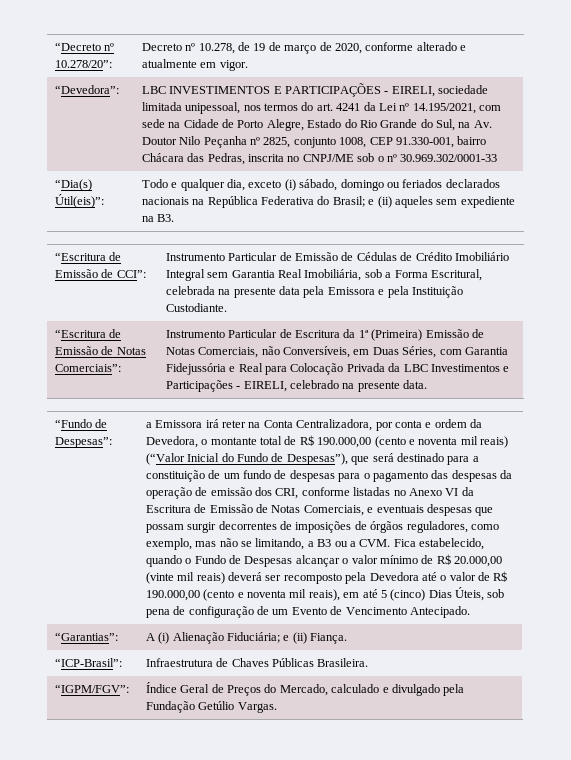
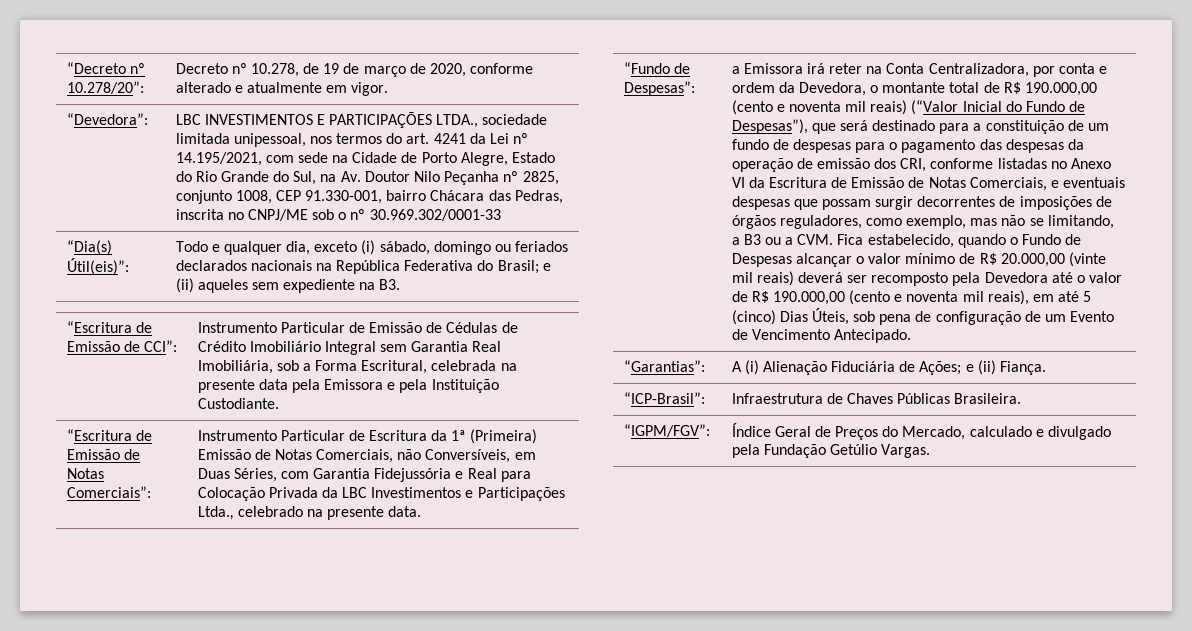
- LBC INVESTIMENTOS E PARTICIPAÇÕES - EIRELI, sociedade limitada unipessoal, nos termos do art. 4241 da Lei nº 14.195/2021, com sede na Cidade de Porto Alegre, Estado do Rio Grande do Sul, na Av. Doutor Nilo Peçanha nº 2825, conjunto 1008, CEP 91.330-001, bairro Chácara das Pedras, inscrita no CNPJ/ME sob o nº 30.969.302/0001-33
+ LBC INVESTIMENTOS E PARTICIPAÇÕES LTDA., sociedade limitada unipessoal, nos termos do art. 4241 da Lei nº 14.195/2021, com sede na Cidade de Porto Alegre, Estado do Rio Grande do Sul, na Av. Doutor Nilo Peçanha nº 2825, conjunto 1008, CEP 91.330-001, bairro Chácara das Pedras, inscrita no CNPJ/ME sob o nº 30.969.302/0001-33
- Instrumento Particular de Escritura da 1ª (Primeira) Emissão de Notas Comerciais, não Conversíveis, em Duas Séries, com Garantia Fidejussória e Real para Colocação Privada da LBC Investimentos e Participações - EIRELI, celebrado na presente data.
+ Instrumento Particular de Escritura da 1ª (Primeira) Emissão de Notas Comerciais, não Conversíveis, em Duas Séries, com Garantia Fidejussória e Real para Colocação Privada da LBC Investimentos e Participações Ltda., celebrado na presente data.
- “Garantias”: | A (i) Alienação Fiduciária; e (ii) Fiança.
+ “Garantias”: | A (i) Alienação Fiduciária de Ações; e (ii) Fiança.

